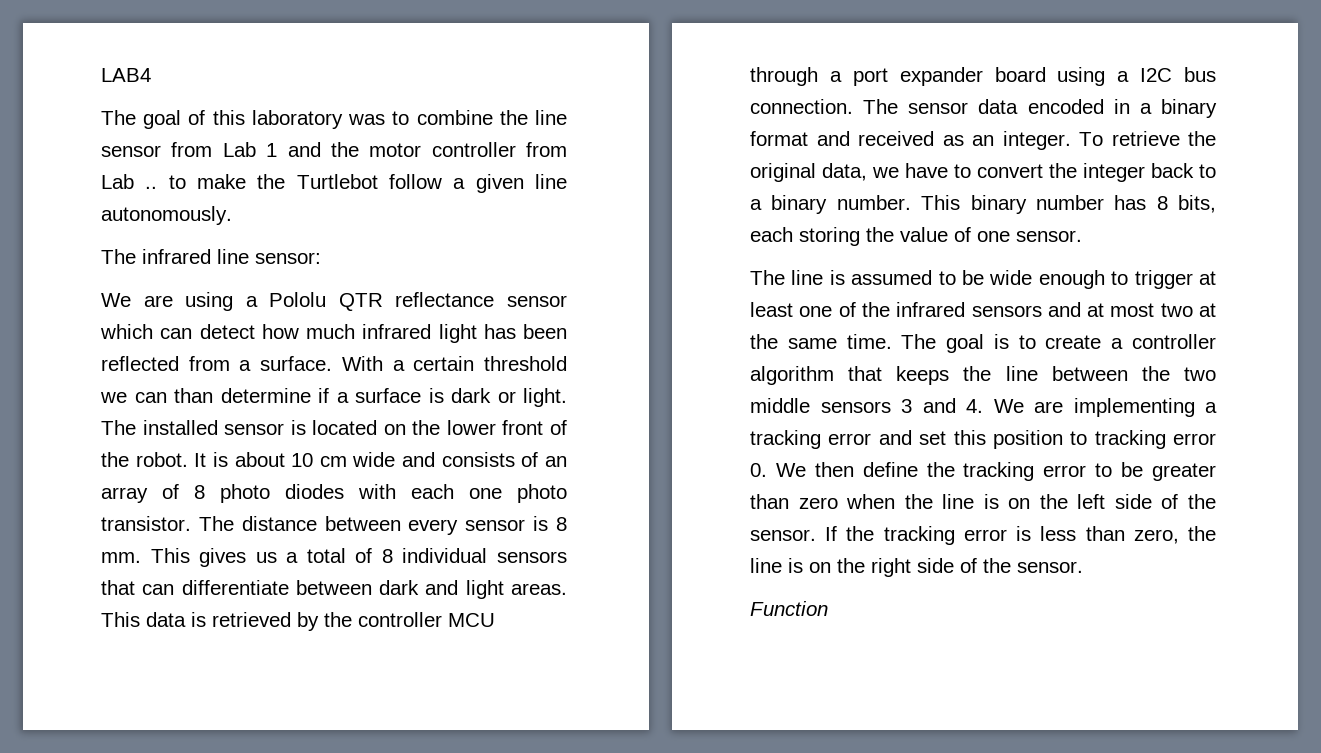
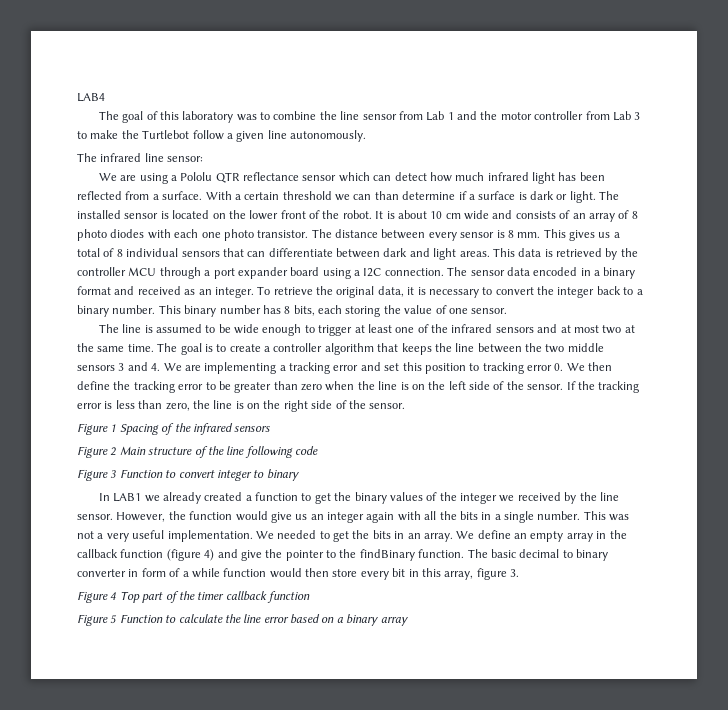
- The goal of this laboratory was to combine the line sensor from Lab 1 and the motor controller from Lab .. to make the Turtlebot follow a given line autonomously.
+ The goal of this laboratory was to combine the line sensor from Lab 1 and the motor controller from Lab 3 to make the Turtlebot follow a given line autonomously.
- This data is retrieved by the controller MCU through a port expander board using a I2C bus connection.
+ This data is retrieved by the controller MCU through a port expander board using a I2C connection.
- To retrieve the original data, we have to convert the integer back to a binary number.
+ To retrieve the original data, it is necessary to convert the integer back to a binary number.
- Function
+ Figure 1 Spacing of the infrared sensors
+ Figure 2 Main structure of the line following code
+ Figure 3 Function to convert integer to binary
+ In LAB1 we already created a function to get the binary values of the integer we received by the line sensor. However, the function would give us an integer again with all the bits in a single number. This was not a very useful implementation. We needed to get the bits in an array. We define an empty array in the callback function (figure 4) and give the pointer to the findBinary function. The basic decimal to binary converter in form of a while function would then store every bit in this array, figure 3.
+ Figure 4 Top part of the timer callback function
+ Figure 5 Function to calculate the line error based on a binary array

